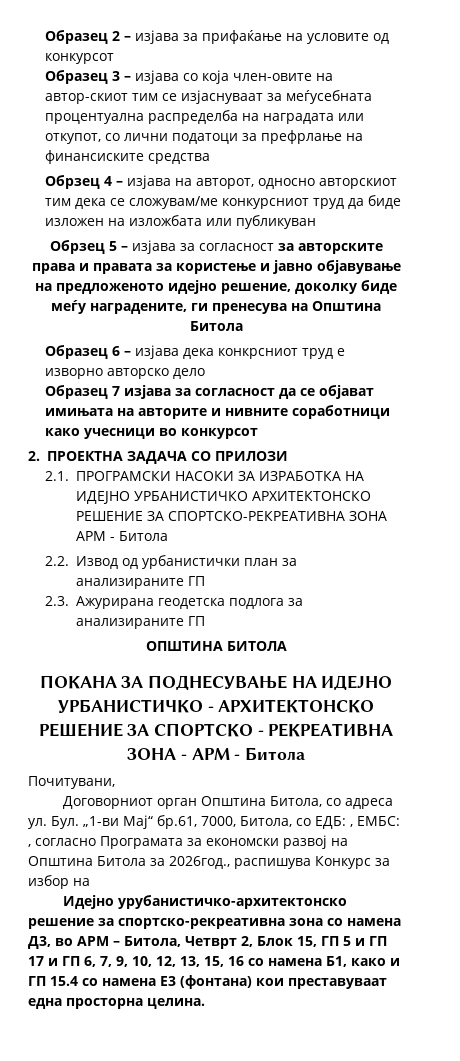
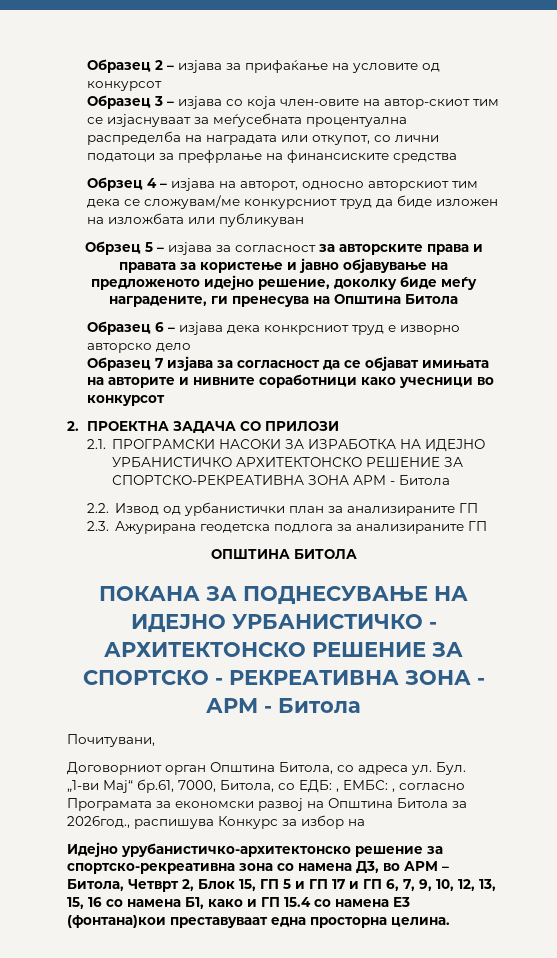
- Идејно урубанистичко-архитектонско решение за спортско-рекреативна зона со намена Д3, во АРМ – Битола, Четврт 2, Блок 15, ГП 5 и ГП 17 и ГП 6, 7, 9, 10, 12, 13, 15, 16 со намена Б1, како и ГП 15.4 со намена Е3 (фонтана) кои преставуваат една просторна целина.
+ Идејно урубанистичко-архитектонско решение за спортско-рекреативна зона со намена Д3, во АРМ – Битола, Четврт 2, Блок 15, ГП 5 и ГП 17 и ГП 6, 7, 9, 10, 12, 13, 15, 16 со намена Б1, како и ГП 15.4 со намена Е3 (фонтана)кои преставуваат една просторна целина.

